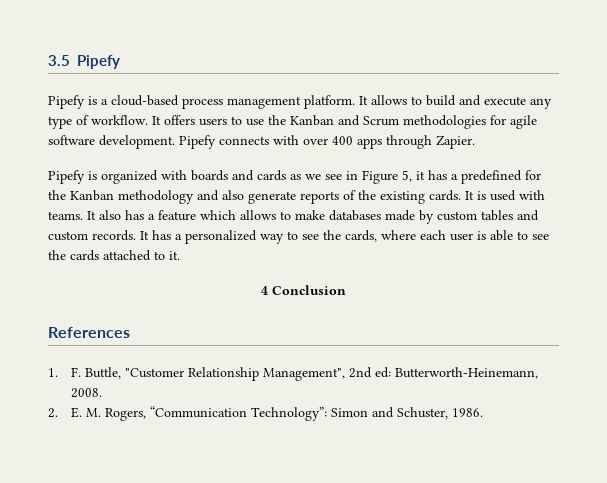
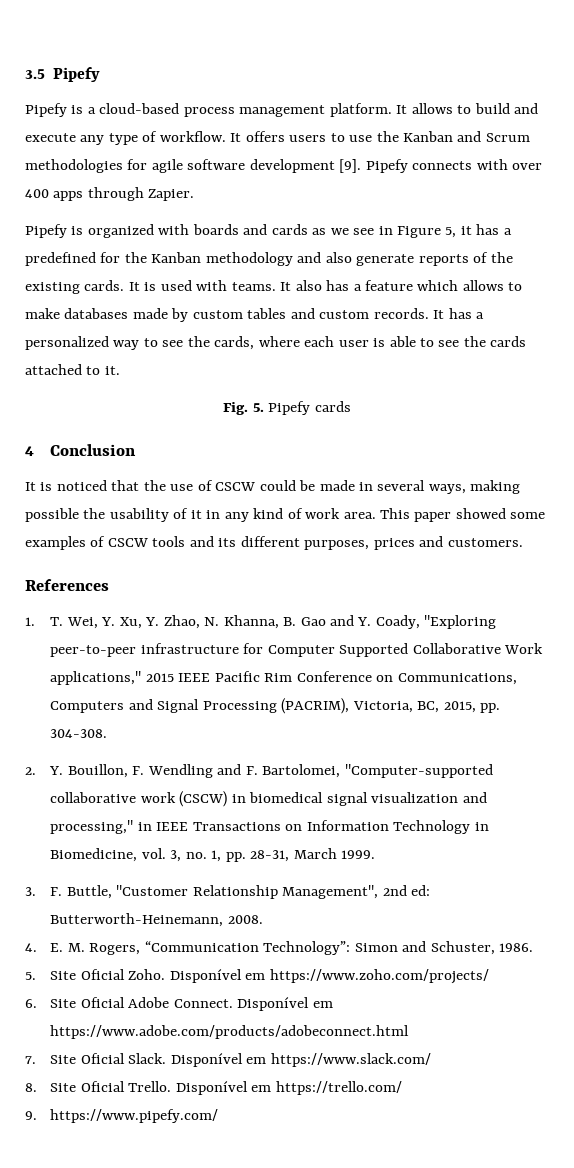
- It offers users to use the Kanban and Scrum methodologies for agile software development.
+ It offers users to use the Kanban and Scrum methodologies for agile software development [9].
+ Fig. 5. Pipefy cards
  4 Conclusion
+ It is noticed that the use of CSCW could be made in several ways, making possible the usability of it in any kind of work area. This paper showed some examples of CSCW tools and its different purposes, prices and customers.
  References
- 1. F. Buttle, "Customer Relationship Management", 2nd ed: Butterworth-Heinemann, 2008.
+ 1. T. Wei, Y. Xu, Y. Zhao, N. Khanna, B. Gao and Y. Coady, "Exploring peer-to-peer infrastructure for Computer Supported Collaborative Work applications," 2015 IEEE Pacific Rim Conference on Communications, Computers and Signal Processing (PACRIM), Victoria, BC, 2015, pp. 304-308.
+ 2. Y. Bouillon, F. Wendling and F. Bartolomei, "Computer-supported collaborative work (CSCW) in biomedical signal visualization and processing," in IEEE Transactions on Information Technology in Biomedicine, vol. 3, no. 1, pp. 28-31, March 1999.
+ 3. F. Buttle, "Customer Relationship Management", 2nd ed: Butterworth-Heinemann, 2008.
- 2. E. M. Rogers, “Communication Technology”: Simon and Schuster, 1986.
+ 4. E. M. Rogers, “Communication Technology”: Simon and Schuster, 1986.
+ 5. Site Oficial Zoho. Disponível em https://www.zoho.com/projects/
+ 6. Site Oficial Adobe Connect. Disponível em https://www.adobe.com/products/adobeconnect.html
+ 7. Site Oficial Slack. Disponível em https://www.slack.com/
+ 8. Site Oficial Trello. Disponível em https://trello.com/
+ 9. https://www.pipefy.com/

